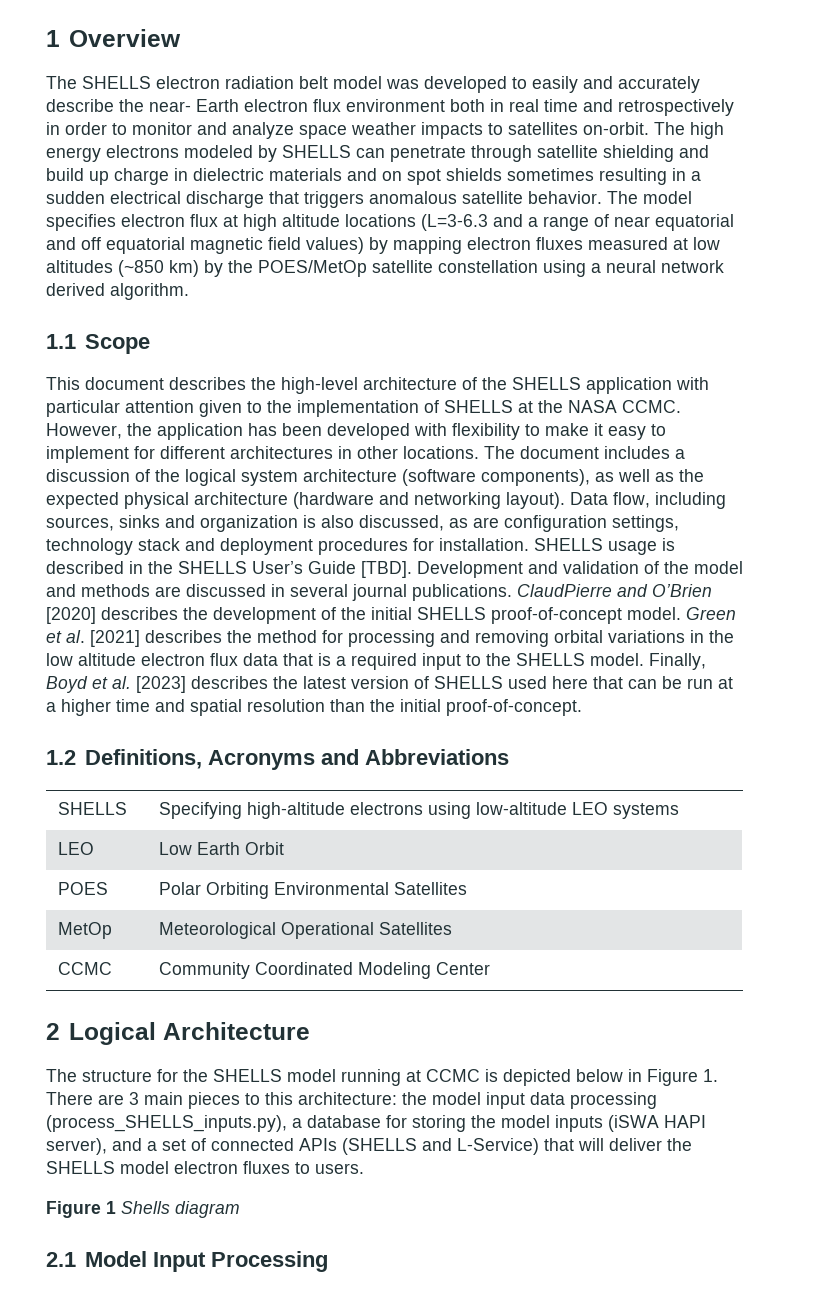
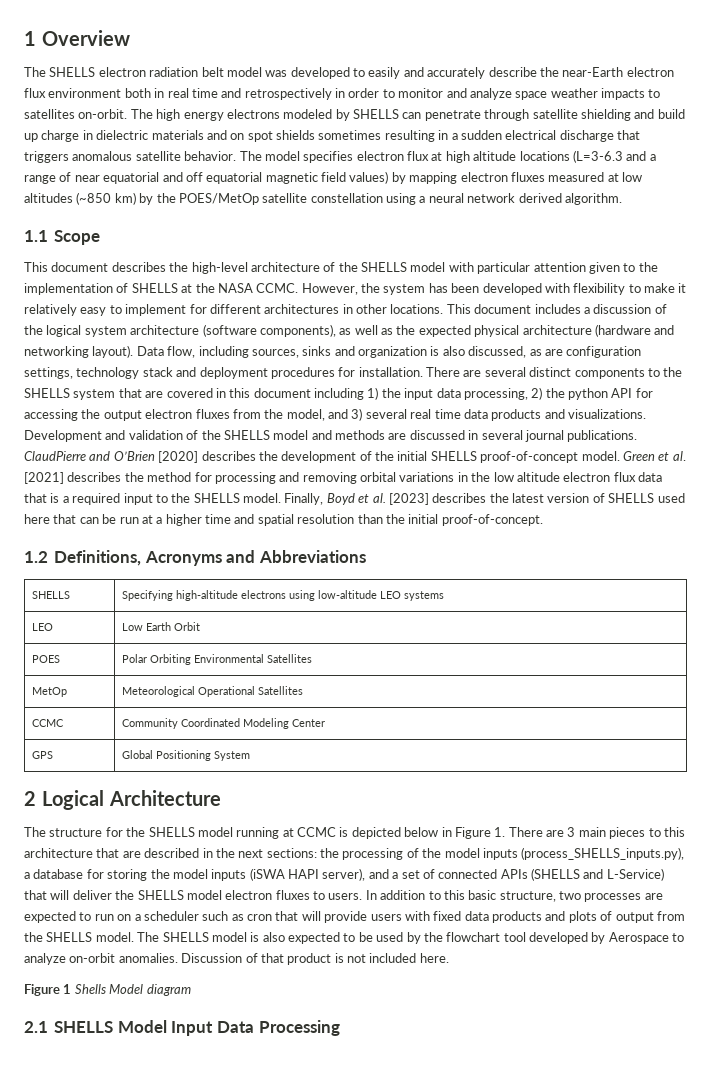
- The SHELLS electron radiation belt model was developed to easily and accurately describe the near- Earth electron flux environment both in real time and retrospectively in order to monitor and analyze space weather impacts to satellites on-orbit.
+ The SHELLS electron radiation belt model was developed to easily and accurately describe the near-Earth electron flux environment both in real time and retrospectively in order to monitor and analyze space weather impacts to satellites on-orbit.
- This document describes the high-level architecture of the SHELLS application with particular attention given to the implementation of SHELLS at the NASA CCMC.
+ This document describes the high-level architecture of the SHELLS model with particular attention given to the implementation of SHELLS at the NASA CCMC.
- However, the application has been developed with flexibility to make it easy to implement for different architectures in other locations.
+ However, the system has been developed with flexibility to make it relatively easy to implement for different architectures in other locations.
- The document includes a discussion of the logical system architecture (software components), as well as the expected physical architecture (hardware and networking layout).
+ This document includes a discussion of the logical system architecture (software components), as well as the expected physical architecture (hardware and networking layout).
- SHELLS usage is described in the SHELLS User’s Guide [TBD].
+ There are several distinct components to the SHELLS system that are covered in this document including 1) the input data processing, 2) the python API for accessing the output electron fluxes from the model, and 3) several real time data products and visualizations.
- Development and validation of the model and methods are discussed in several journal publications.
+ Development and validation of the SHELLS model and methods are discussed in several journal publications.
+ GPS | Global Positioning System
- The structure for the SHELLS model running at CCMC is depicted below in Figure 1. There are 3 main pieces to this architecture: the model input data processing (process_SHELLS_inputs.py), a database for storing the model inputs (iSWA HAPI server), and a set of connected APIs (SHELLS and L-Service) that will deliver the SHELLS model electron fluxes to users.
+ The structure for the SHELLS model running at CCMC is depicted below in Figure 1. There are 3 main pieces to this architecture that are described in the next sections: the processing of the model inputs (process_SHELLS_inputs.py), a database for storing the model inputs (iSWA HAPI server), and a set of connected APIs (SHELLS and L-Service) that will deliver the SHELLS model electron fluxes to users. In addition to this basic structure, two processes are expected to run on a scheduler such as cron that will provide users with fixed data products and plots of output from the SHELLS model. The SHELLS model is also expected to be used by the flowchart tool developed by Aerospace to analyze on-orbit anomalies. Discussion of that product is not included here.
- Figure 1 Shells diagram
+ Figure 1 Shells Model diagram
- 2.1 Model Input Processing
+ 2.1 SHELLS Model Input Data Processing

